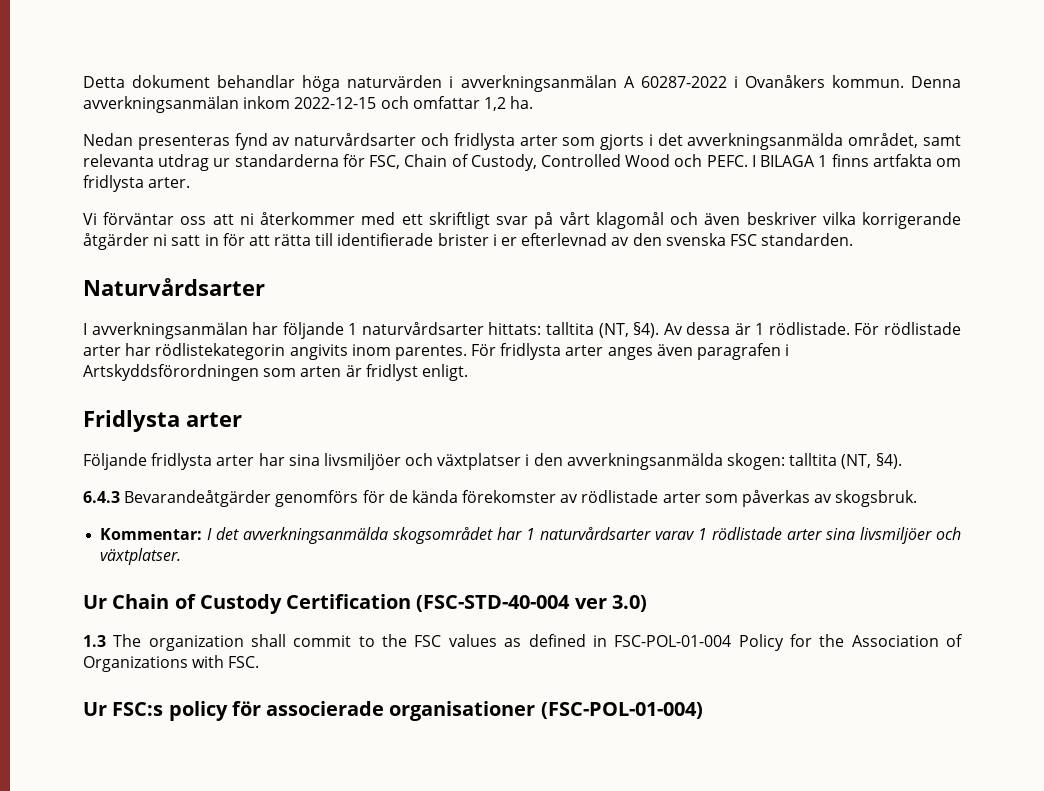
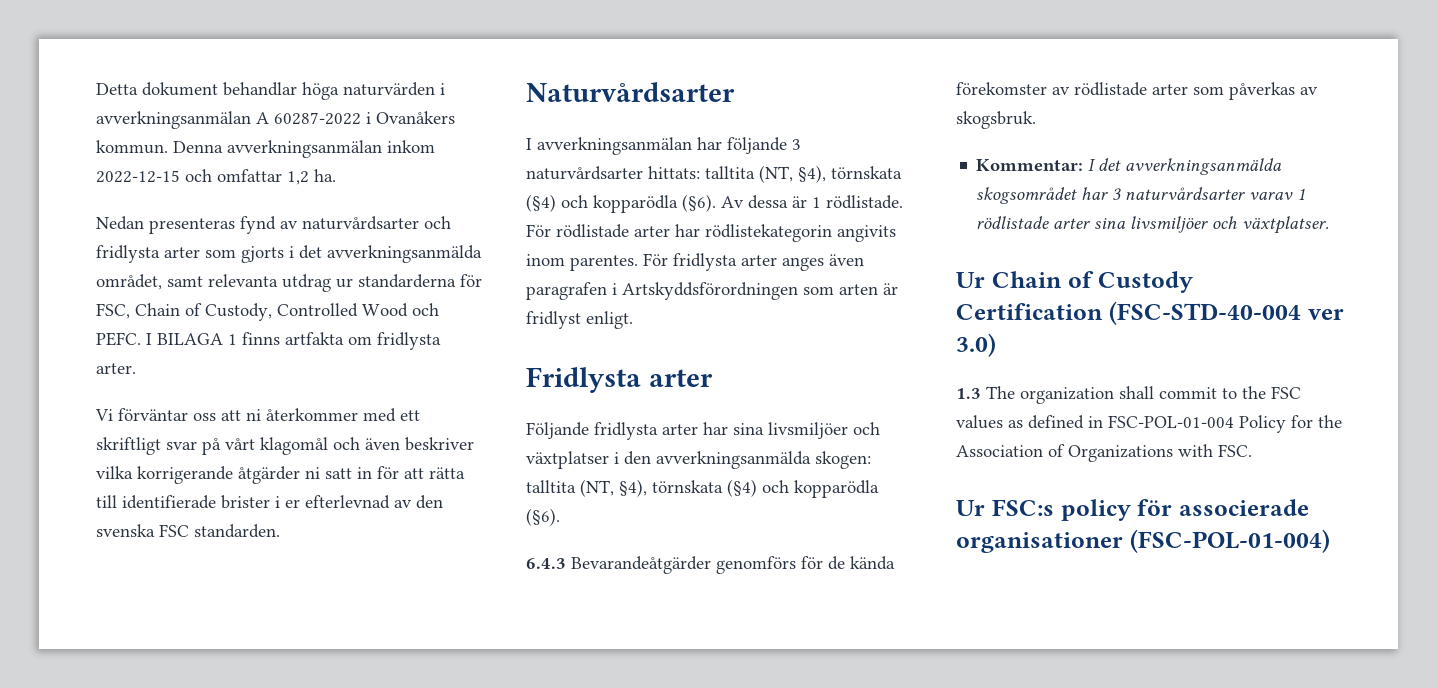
- I avverkningsanmälan har följande 1 naturvårdsarter hittats: talltita (NT, §4).
+ I avverkningsanmälan har följande 3 naturvårdsarter hittats: talltita (NT, §4), törnskata (§4) och kopparödla (§6).
- Följande fridlysta arter har sina livsmiljöer och växtplatser i den avverkningsanmälda skogen: talltita (NT, §4).
+ Följande fridlysta arter har sina livsmiljöer och växtplatser i den avverkningsanmälda skogen: talltita (NT, §4), törnskata (§4) och kopparödla (§6).
- Kommentar: I det avverkningsanmälda skogsområdet har 1 naturvårdsarter varav 1 rödlistade arter sina livsmiljöer och växtplatser.
+ Kommentar: I det avverkningsanmälda skogsområdet har 3 naturvårdsarter varav 1 rödlistade arter sina livsmiljöer och växtplatser.

